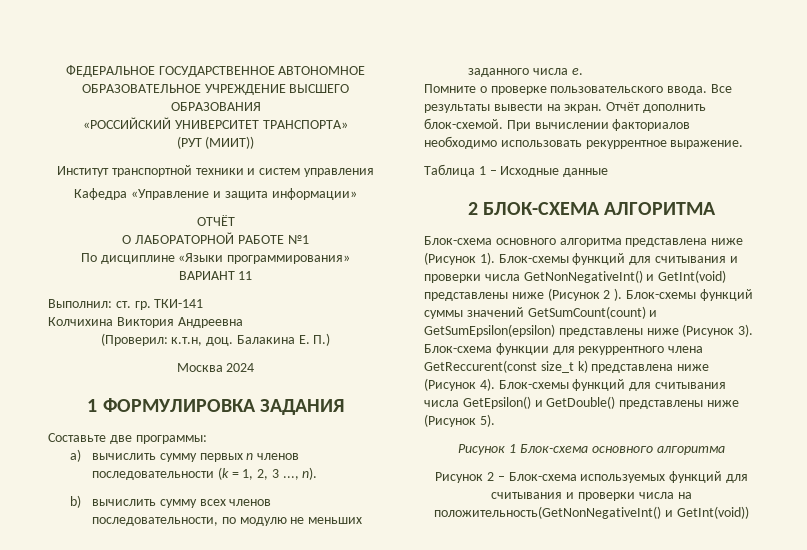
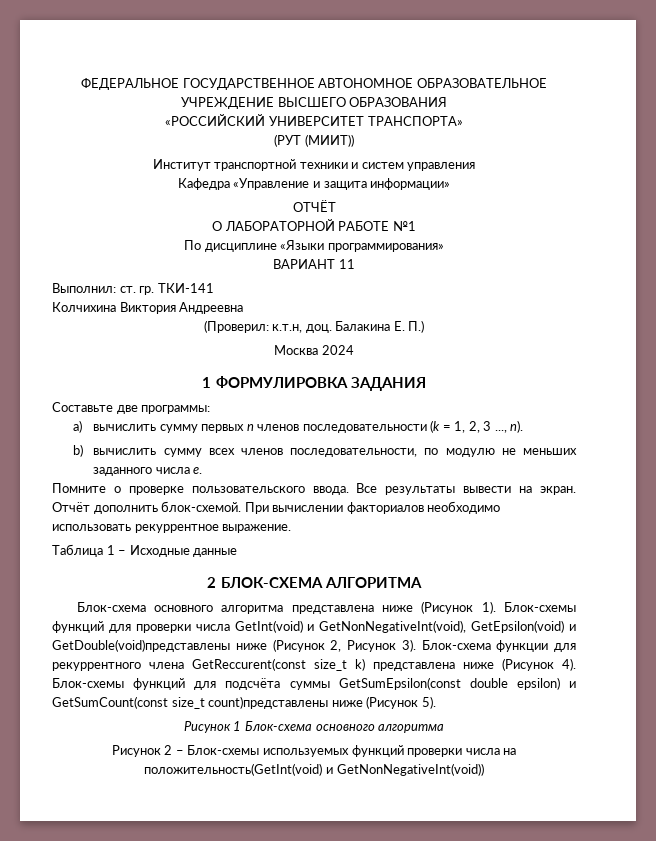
- Блок-схемы функций для считывания и проверки числа GetNonNegativeInt() и GetInt(void) представлены ниже (Рисунок 2 ). Блок-схемы функций суммы значений GetSumCount(count) и GetSumEpsilon(epsilon) представлены ниже (Рисунок 3).
+ Блок-схемы функций для проверки числа GetInt(void) и GetNonNegativeInt(void), GetEpsilon(void) и GetDouble(void)представлены ниже (Рисунок 2, Рисунок 3).
- Блок-схемы функций для считывания числа GetEpsilon() и GetDouble() представлены ниже (Рисунок 5).
+ Блок-схемы функций для подсчёта суммы GetSumEpsilon(const double epsilon) и GetSumCount(const size_t count)представлены ниже (Рисунок 5).
- Рисунок 2 – Блок-схема используемых функций для считывания и проверки числа на положительность(GetNonNegativeInt() и GetInt(void))
+ Рисунок 2 – Блок-схемы используемых функций проверки числа на положительность(GetInt(void) и GetNonNegativeInt(void))

